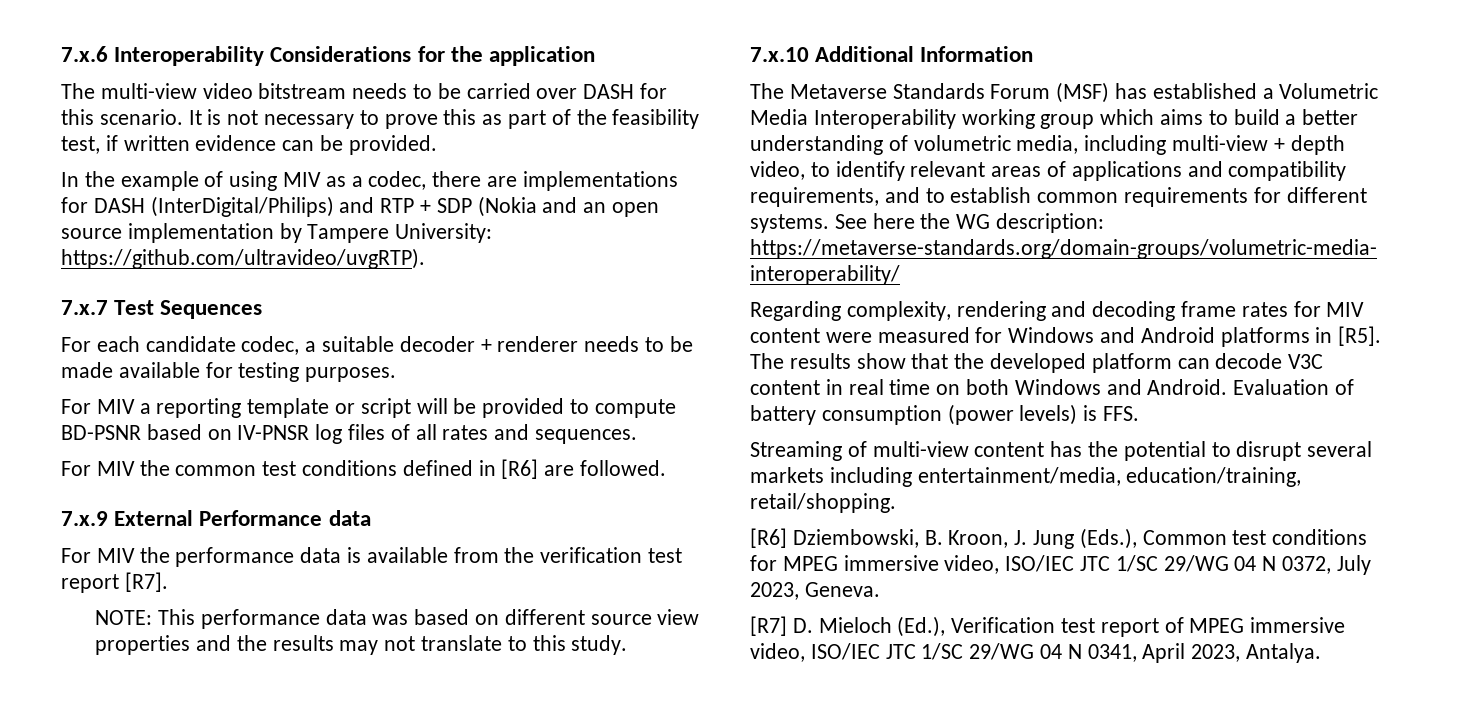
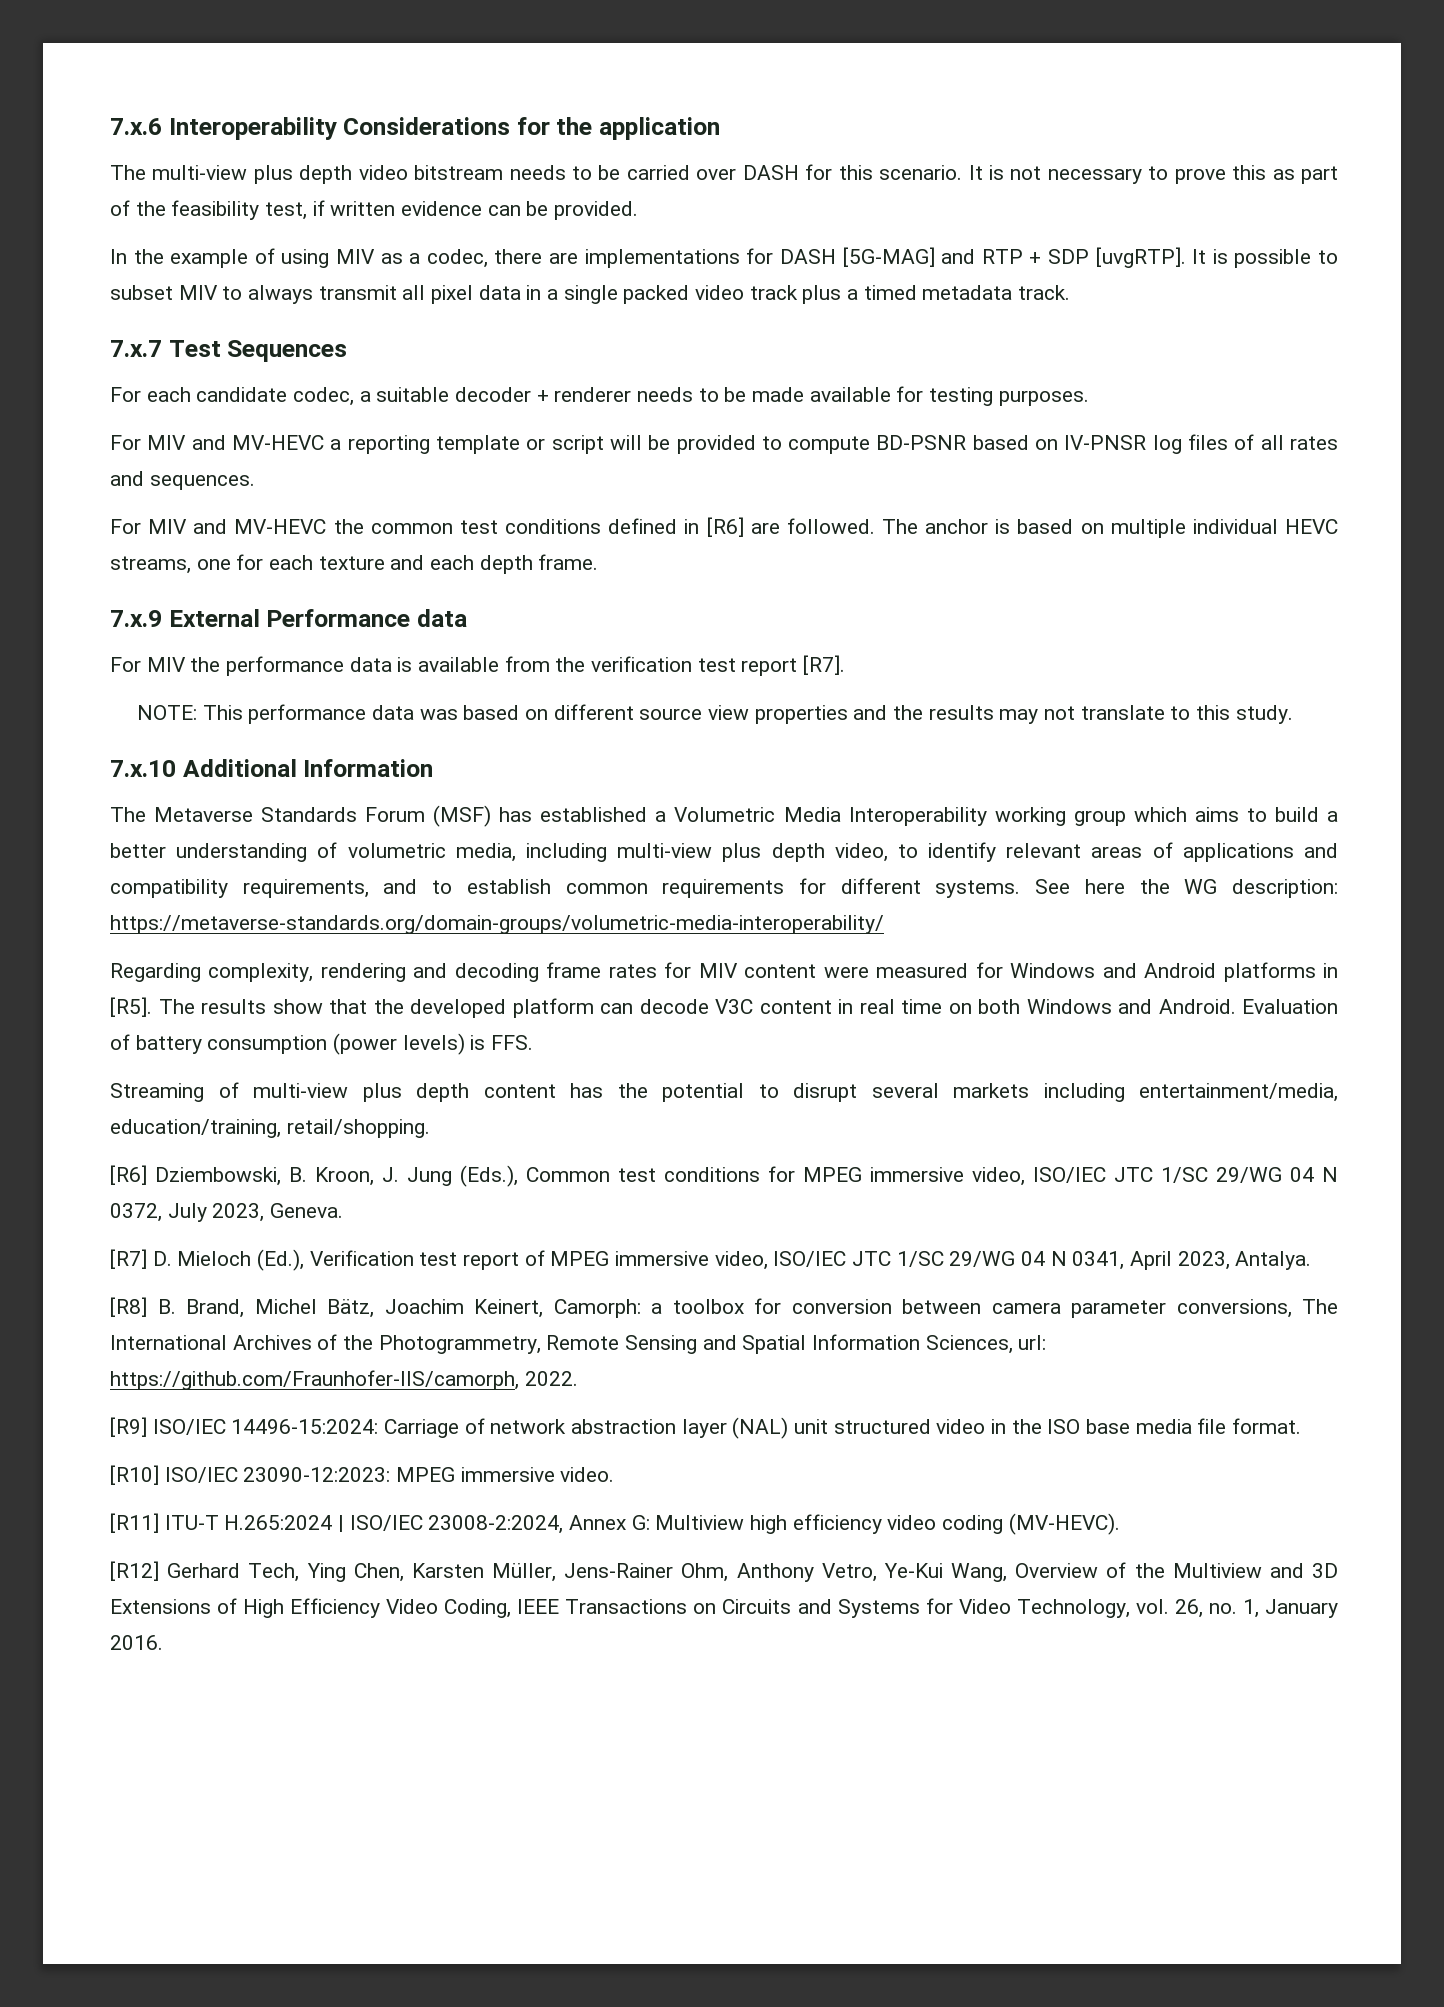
- The multi-view video bitstream needs to be carried over DASH for this scenario.
+ The multi-view plus depth video bitstream needs to be carried over DASH for this scenario.
- In the example of using MIV as a codec, there are implementations for DASH (InterDigital/Philips) and RTP + SDP (Nokia and an open source implementation by Tampere University: https://github.com/ultravideo/uvgRTP).
+ In the example of using MIV as a codec, there are implementations for DASH [5G-MAG] and RTP + SDP [uvgRTP]. It is possible to subset MIV to always transmit all pixel data in a single packed video track plus a timed metadata track.
- For MIV a reporting template or script will be provided to compute BD-PSNR based on IV-PNSR log files of all rates and sequences.
+ For MIV and MV-HEVC a reporting template or script will be provided to compute BD-PSNR based on IV-PNSR log files of all rates and sequences.
- For MIV the common test conditions defined in [R6] are followed.
+ For MIV and MV-HEVC the common test conditions defined in [R6] are followed. The anchor is based on multiple individual HEVC streams, one for each texture and each depth frame.
- The Metaverse Standards Forum (MSF) has established a Volumetric Media Interoperability working group which aims to build a better understanding of volumetric media, including multi-view + depth video, to identify relevant areas of applications and compatibility requirements, and to establish common requirements for different systems.
+ The Metaverse Standards Forum (MSF) has established a Volumetric Media Interoperability working group which aims to build a better understanding of volumetric media, including multi-view plus depth video, to identify relevant areas of applications and compatibility requirements, and to establish common requirements for different systems.
- Streaming of multi-view content has the potential to disrupt several markets including entertainment/media, education/training, retail/shopping.
+ Streaming of multi-view plus depth content has the potential to disrupt several markets including entertainment/media, education/training, retail/shopping.
+ [R8] B. Brand, Michel Bätz, Joachim Keinert, Camorph: a toolbox for conversion between camera parameter conversions, The International Archives of the Photogrammetry, Remote Sensing and Spatial Information Sciences, url: https://github.com/Fraunhofer-IIS/camorph, 2022.
+ [R9] ISO/IEC 14496-15:2024: Carriage of network abstraction layer (NAL) unit structured video in the ISO base media file format.
+ [R10] ISO/IEC 23090-12:2023: MPEG immersive video.
+ [R11] ITU-T H.265:2024 | ISO/IEC 23008-2:2024, Annex G: Multiview high efficiency video coding (MV-HEVC).
+ [R12] Gerhard Tech, Ying Chen, Karsten Müller, Jens-Rainer Ohm, Anthony Vetro, Ye-Kui Wang, Overview of the Multiview and 3D Extensions of High Efficiency Video Coding, IEEE Transactions on Circuits and Systems for Video Technology, vol. 26, no. 1, January 2016.

